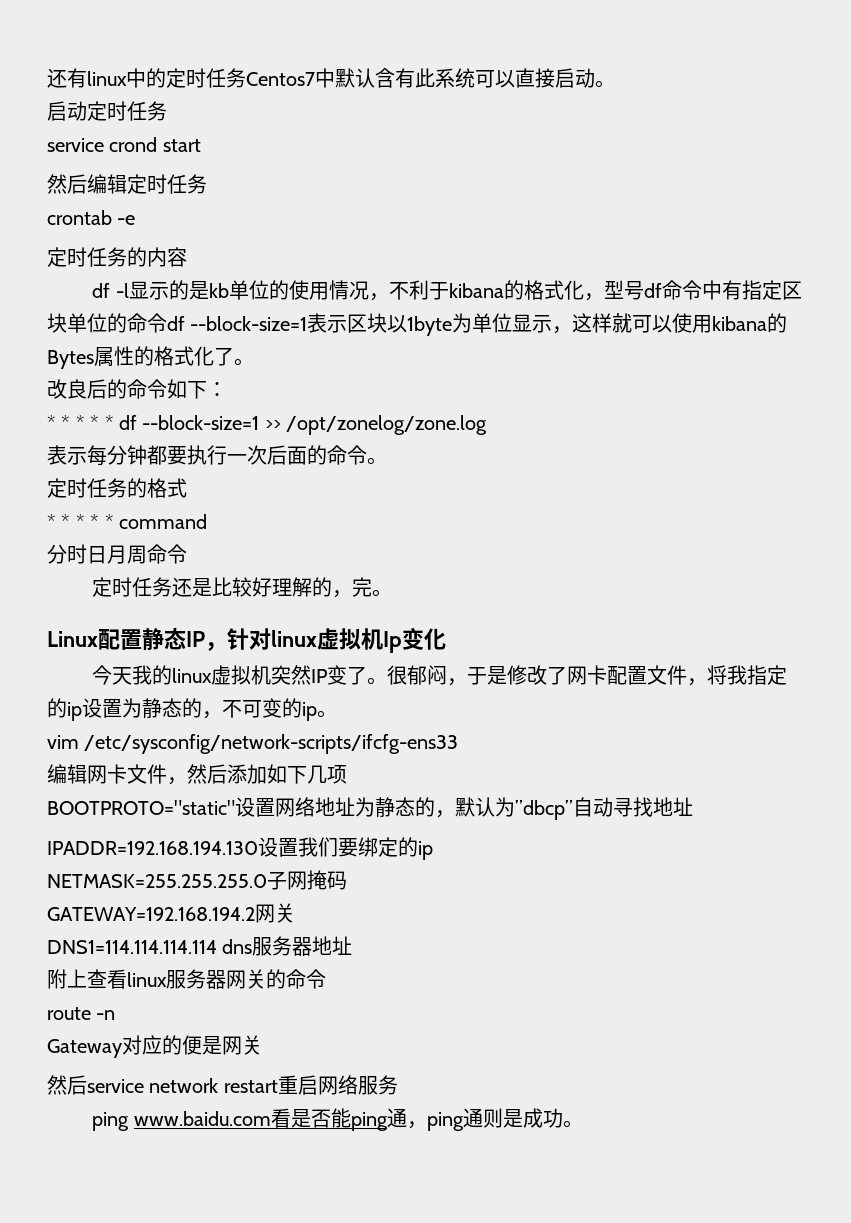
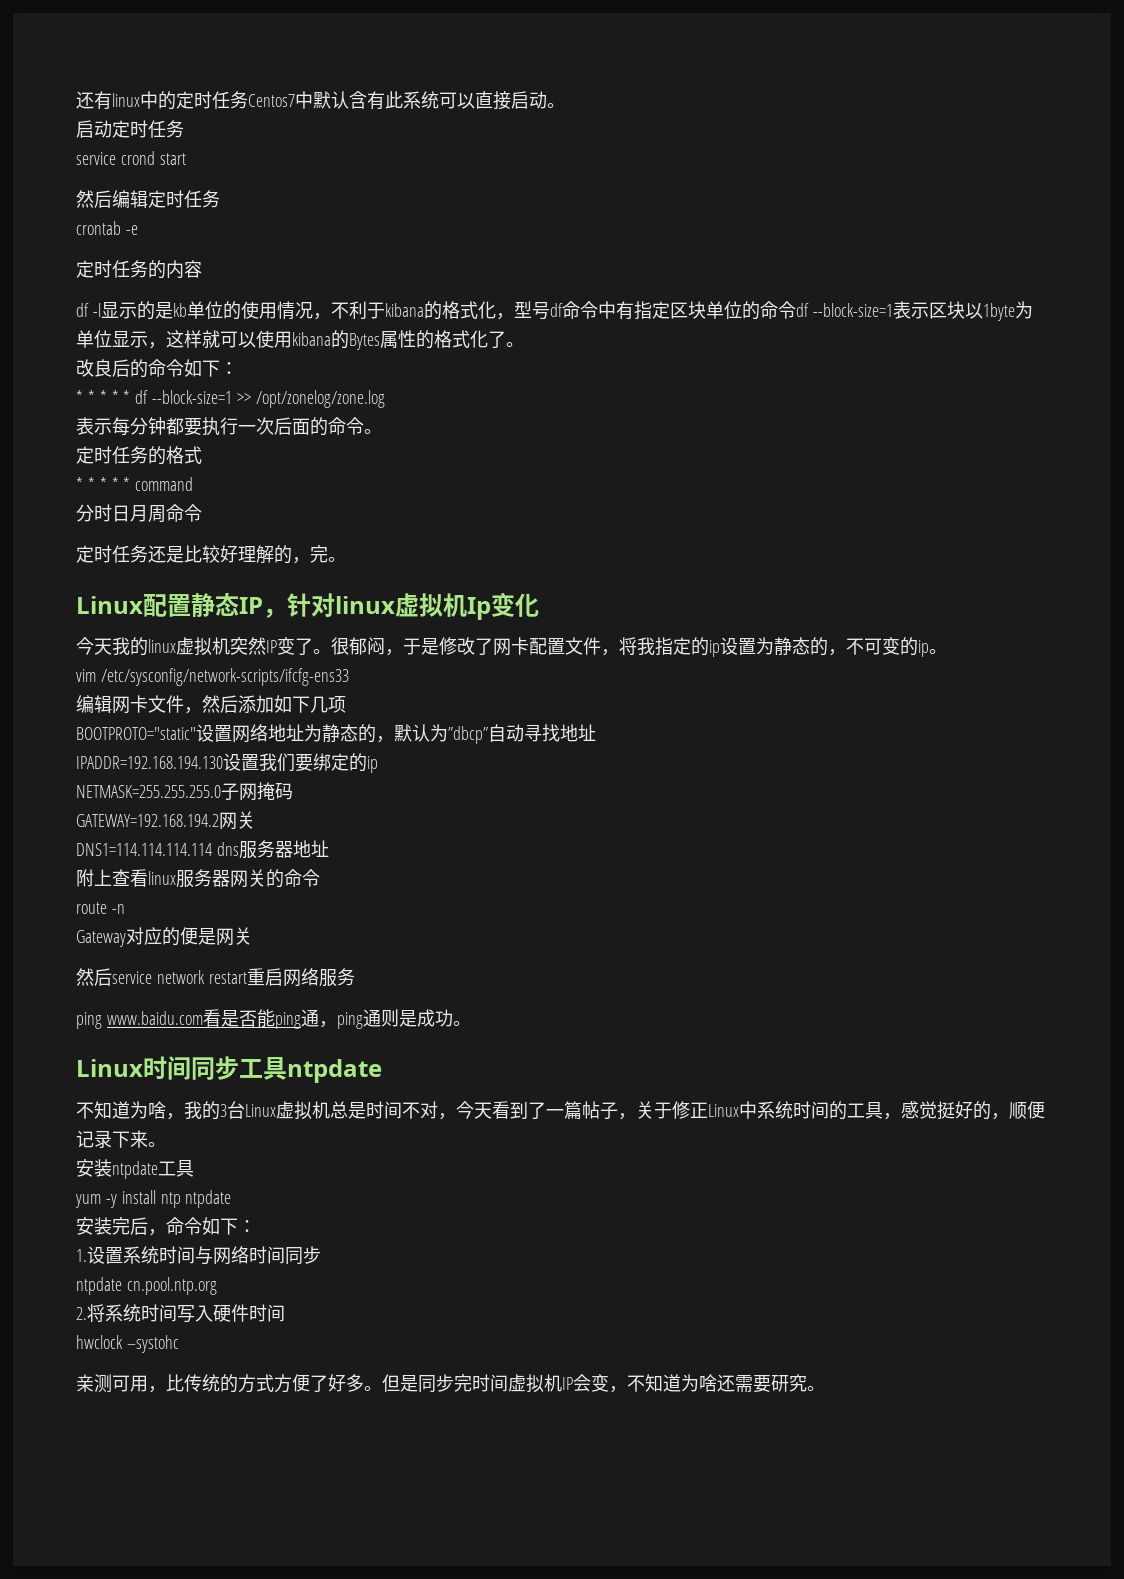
+ Linux时间同步工具ntpdate
+ 不知道为啥，我的3台Linux虚拟机总是时间不对，今天看到了一篇帖子，关于修正Linux中系统时间的工具，感觉挺好的，顺便记录下来。
+ 安装ntpdate工具
+ yum -y install ntp ntpdate
+ 安装完后，命令如下：
+ 1.设置系统时间与网络时间同步
+ ntpdate cn.pool.ntp.org
+ 2.将系统时间写入硬件时间
+ hwclock –systohc
+ 亲测可用，比传统的方式方便了好多。但是同步完时间虚拟机IP会变，不知道为啥还需要研究。

